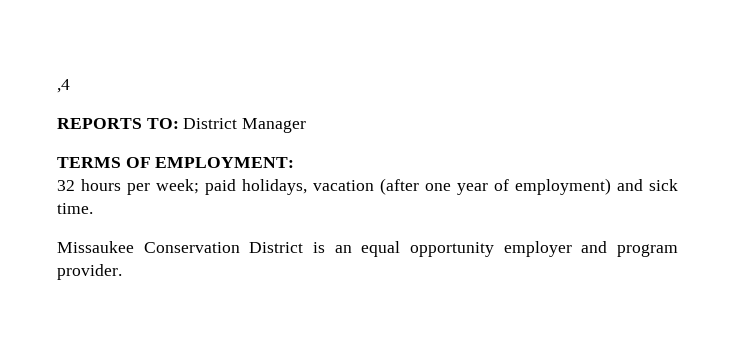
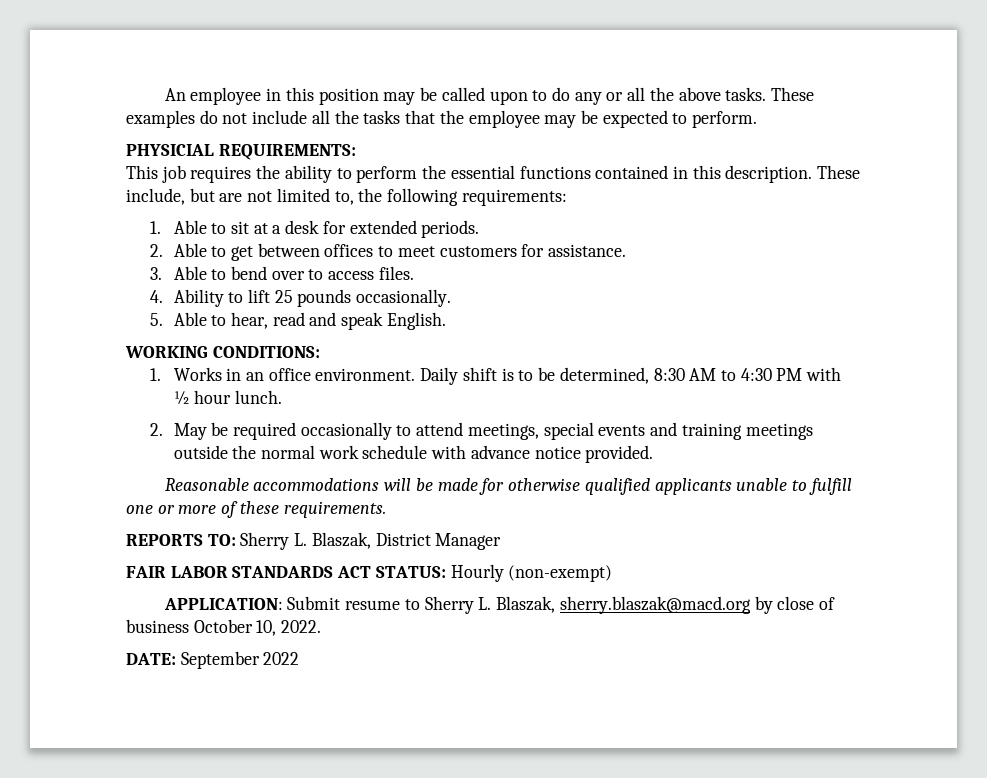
- ,4
+ An employee in this position may be called upon to do any or all the above tasks. These examples do not include all the tasks that the employee may be expected to perform.
+ PHYSICIAL REQUIREMENTS:
+ This job requires the ability to perform the essential functions contained in this description. These include, but are not limited to, the following requirements:
+ 1. Able to sit at a desk for extended periods.
+ 2. Able to get between offices to meet customers for assistance.
+ 3. Able to bend over to access files.
+ 4. Ability to lift 25 pounds occasionally.
+ 5. Able to hear, read and speak English.
+ WORKING CONDITIONS:
+ 1. Works in an office environment. Daily shift is to be determined, 8:30 AM to 4:30 PM with ½ hour lunch.
+ 2. May be required occasionally to attend meetings, special events and training meetings outside the normal work schedule with advance notice provided.
+ Reasonable accommodations will be made for otherwise qualified applicants unable to fulfill one or more of these requirements.
- REPORTS TO: District Manager
+ REPORTS TO: Sherry L. Blaszak, District Manager
- TERMS OF EMPLOYMENT:
- 32 hours per week; paid holidays, vacation (after one year of employment) and sick time.
- Missaukee Conservation District is an equal opportunity employer and program provider.
+ FAIR LABOR STANDARDS ACT STATUS: Hourly (non-exempt)
+ APPLICATION: Submit resume to Sherry L. Blaszak, sherry.blaszak@macd.org by close of business October 10, 2022.
+ DATE: September 2022

